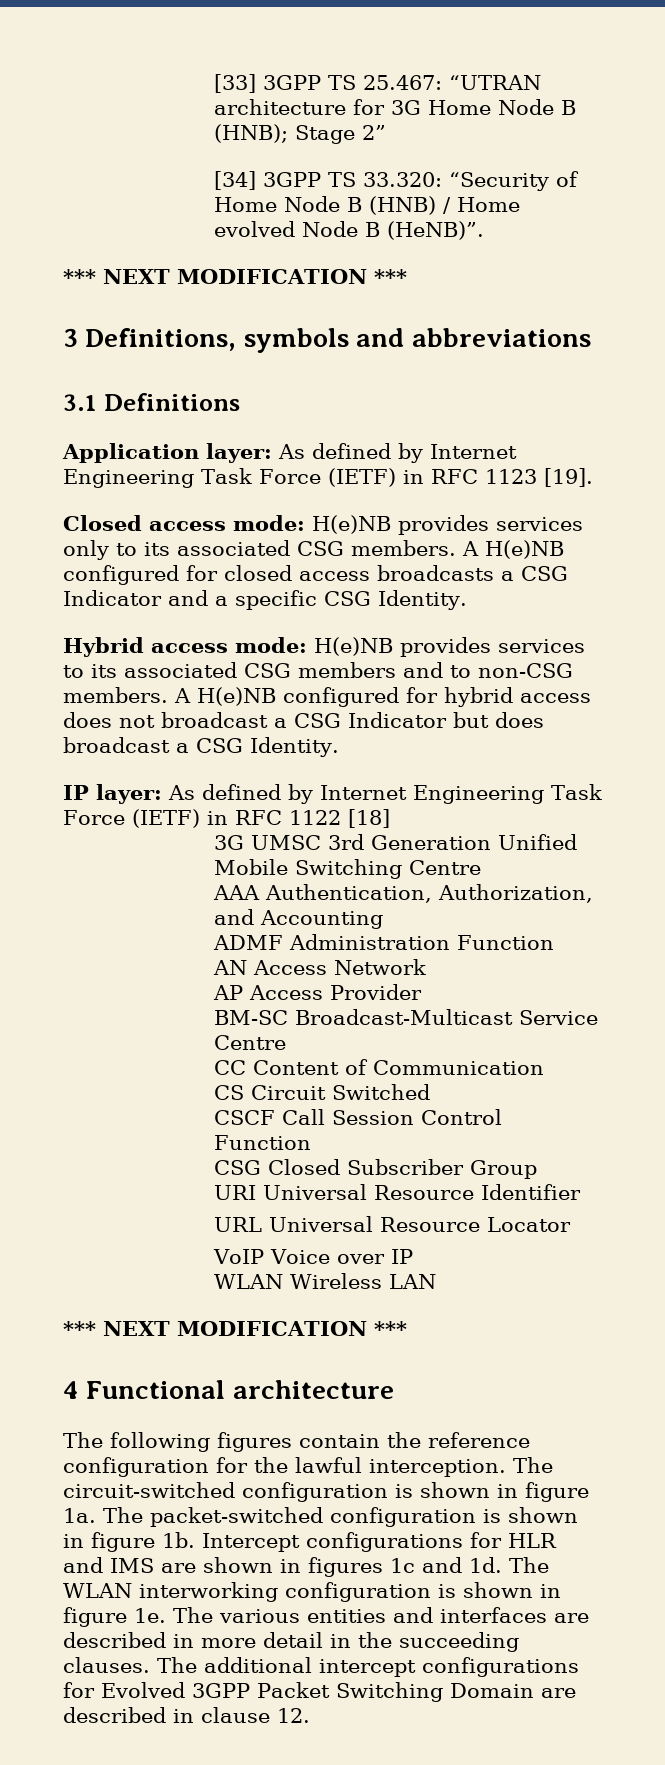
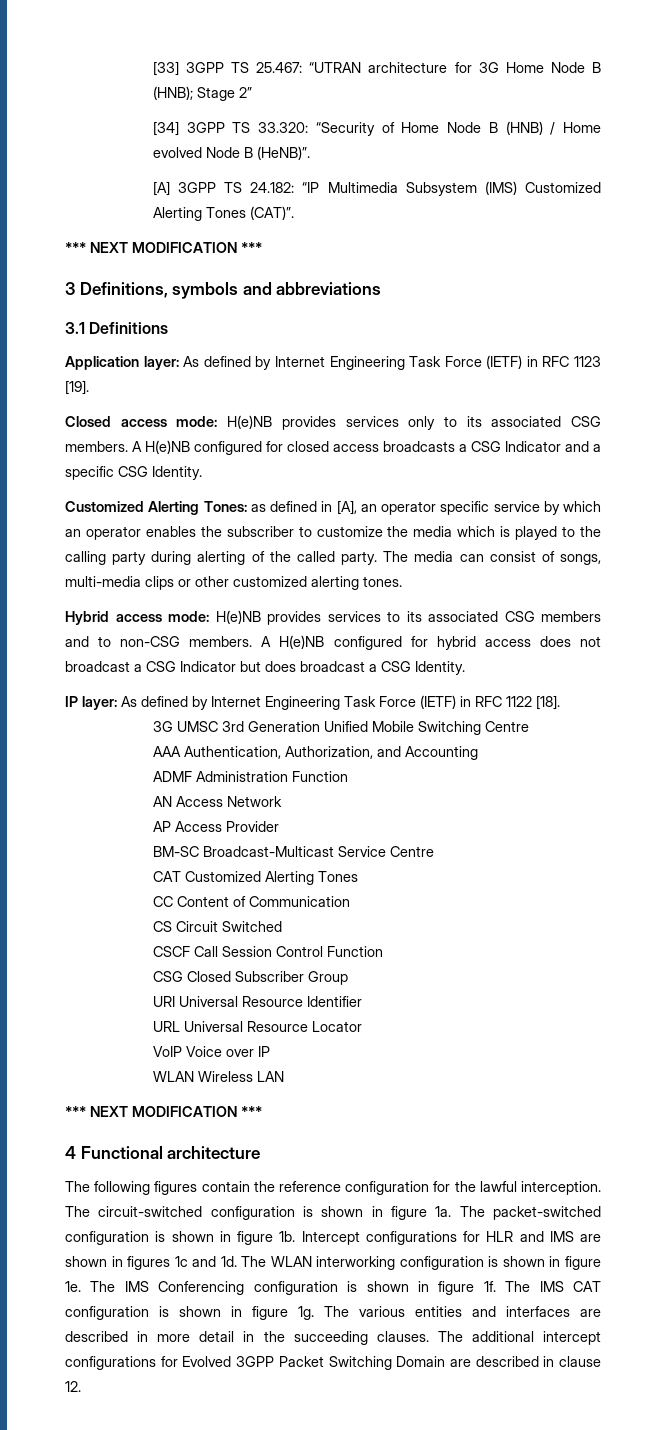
+ [A] 3GPP TS 24.182: “IP Multimedia Subsystem (IMS) Customized Alerting Tones (CAT)”.
+ Customized Alerting Tones: as defined in [A], an operator specific service by which an operator enables the subscriber to customize the media which is played to the calling party during alerting of the called party. The media can consist of songs, multi-media clips or other customized alerting tones.
- IP layer: As defined by Internet Engineering Task Force (IETF) in RFC 1122 [18]
+ IP layer: As defined by Internet Engineering Task Force (IETF) in RFC 1122 [18].
+ CAT Customized Alerting Tones
- The various entities and interfaces are described in more detail in the succeeding clauses.
+ The IMS Conferencing configuration is shown in figure 1f. The IMS CAT configuration is shown in figure 1g. The various entities and interfaces are described in more detail in the succeeding clauses.

